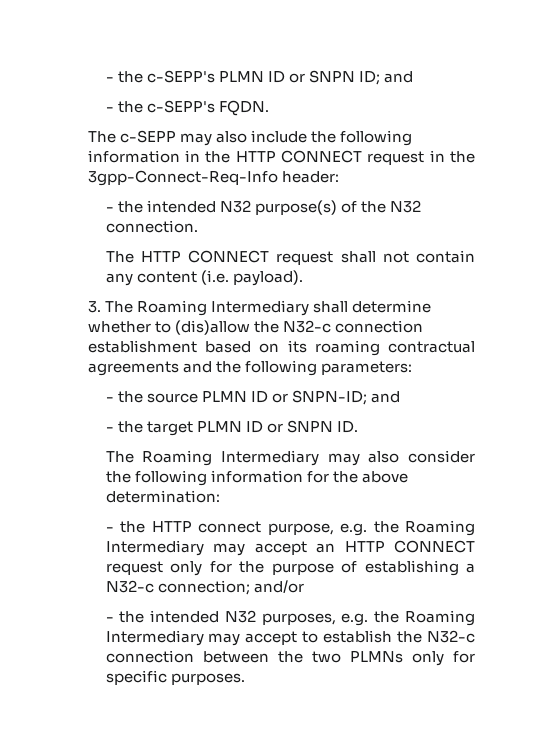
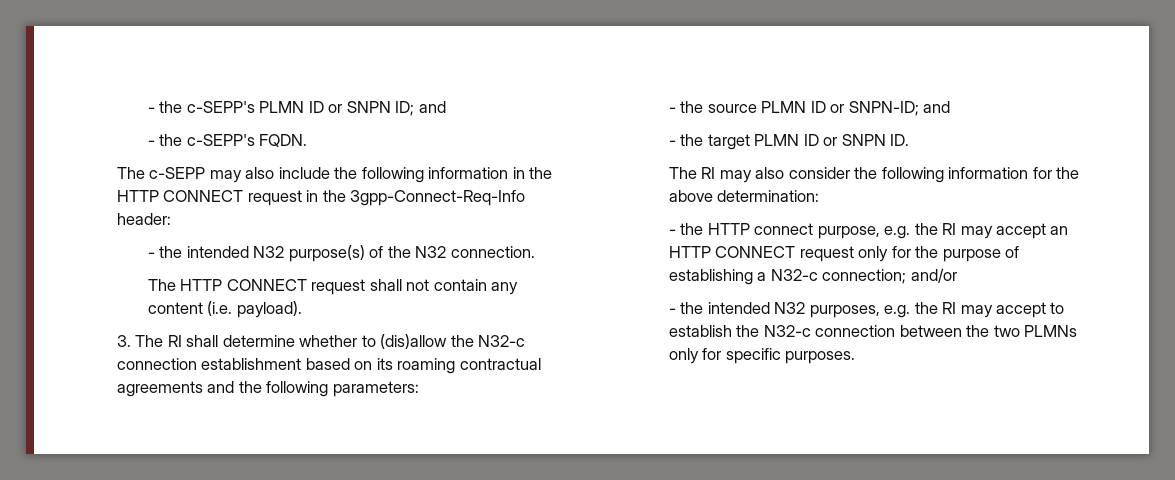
- 3. The Roaming Intermediary shall determine whether to (dis)allow the N32-c connection establishment based on its roaming contractual agreements and the following parameters:
+ 3. The RI shall determine whether to (dis)allow the N32-c connection establishment based on its roaming contractual agreements and the following parameters:
- The Roaming Intermediary may also consider the following information for the above determination:
+ The RI may also consider the following information for the above determination:
- - the HTTP connect purpose, e.g. the Roaming Intermediary may accept an HTTP CONNECT request only for the purpose of establishing a N32-c connection; and/or
+ - the HTTP connect purpose, e.g. the RI may accept an HTTP CONNECT request only for the purpose of establishing a N32-c connection; and/or
- - the intended N32 purposes, e.g. the Roaming Intermediary may accept to establish the N32-c connection between the two PLMNs only for specific purposes.
+ - the intended N32 purposes, e.g. the RI may accept to establish the N32-c connection between the two PLMNs only for specific purposes.

